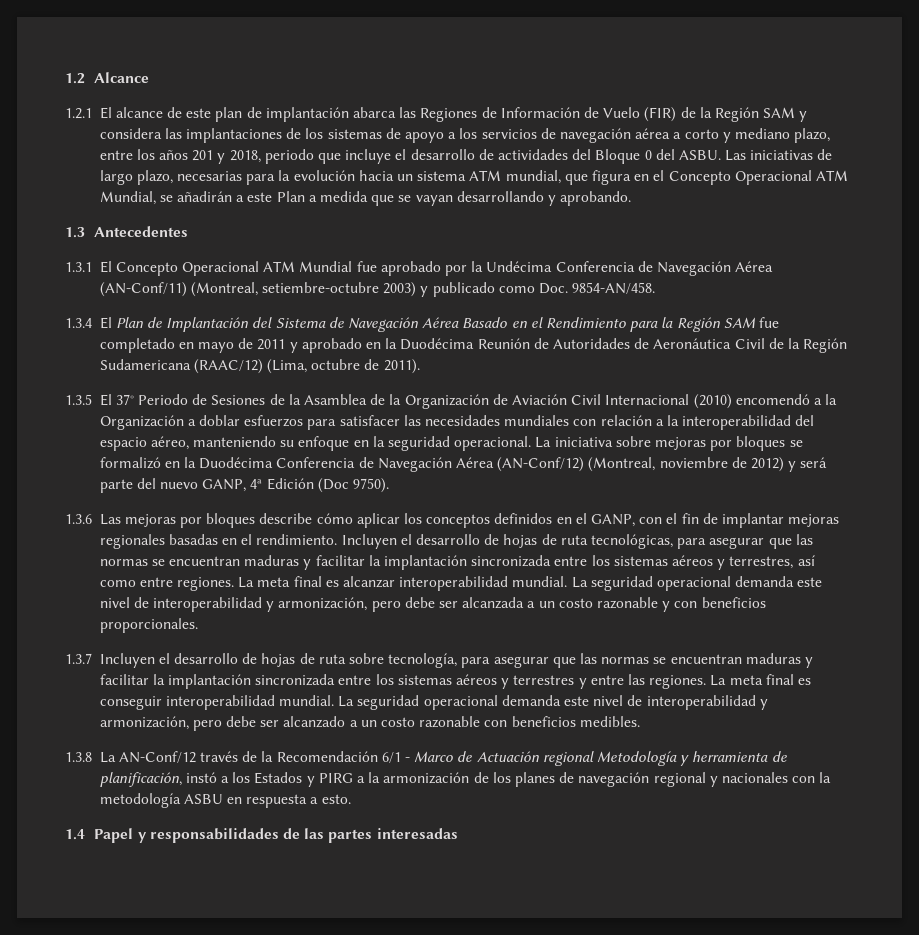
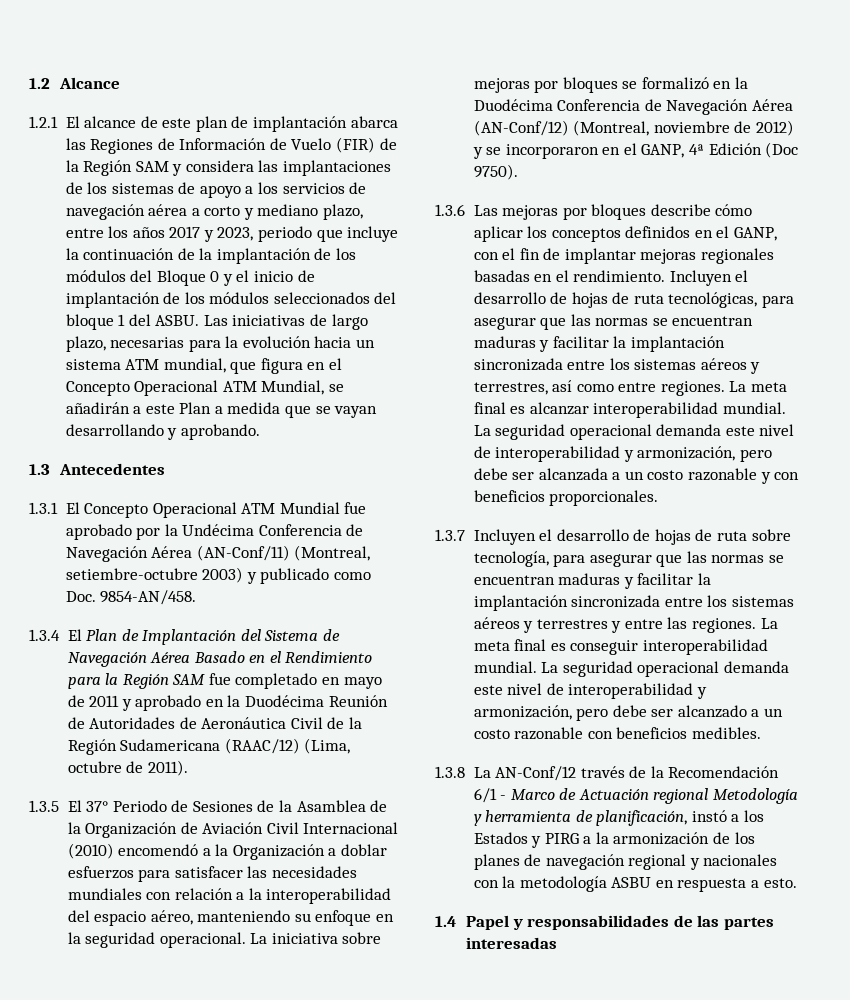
- 1.2.1 El alcance de este plan de implantación abarca las Regiones de Información de Vuelo (FIR) de la Región SAM y considera las implantaciones de los sistemas de apoyo a los servicios de navegación aérea a corto y mediano plazo, entre los años 201 y 2018, periodo que incluye el desarrollo de actividades del Bloque 0 del ASBU.
+ 1.2.1 El alcance de este plan de implantación abarca las Regiones de Información de Vuelo (FIR) de la Región SAM y considera las implantaciones de los sistemas de apoyo a los servicios de navegación aérea a corto y mediano plazo, entre los años 2017 y 2023, periodo que incluye la continuación de la implantación de los módulos del Bloque 0 y el inicio de implantación de los módulos seleccionados del bloque 1 del ASBU.
- La iniciativa sobre mejoras por bloques se formalizó en la Duodécima Conferencia de Navegación Aérea (AN-Conf/12) (Montreal, noviembre de 2012) y será parte del nuevo GANP, 4ª Edición (Doc 9750).
+ La iniciativa sobre mejoras por bloques se formalizó en la Duodécima Conferencia de Navegación Aérea (AN-Conf/12) (Montreal, noviembre de 2012) y se incorporaron en el GANP, 4ª Edición (Doc 9750).

